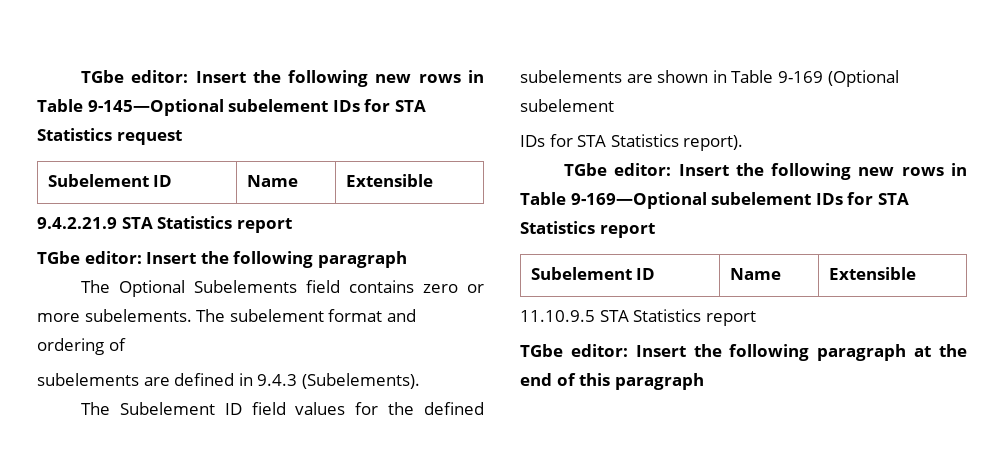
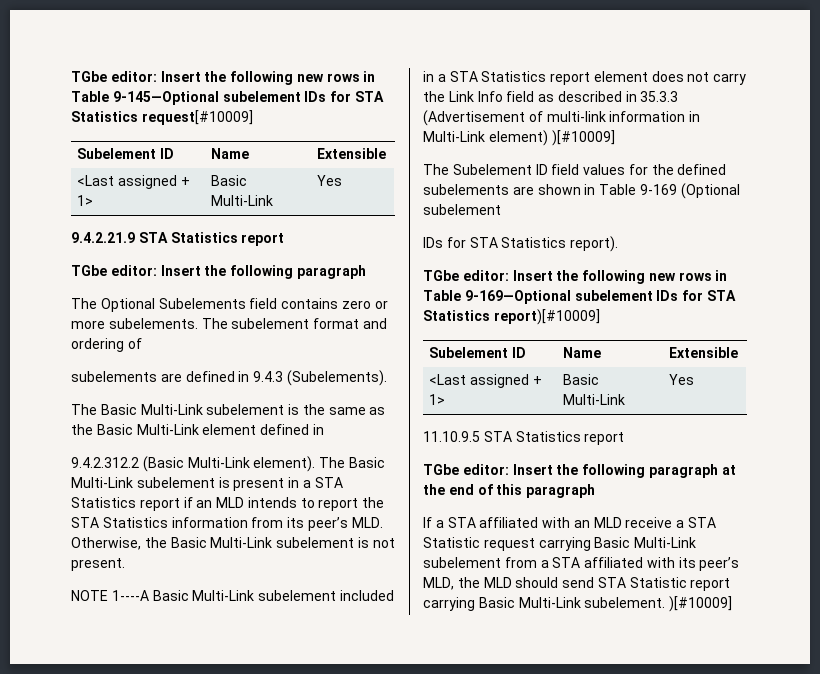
- TGbe editor: Insert the following new rows in Table 9-145—Optional subelement IDs for STA Statistics request
+ TGbe editor: Insert the following new rows in Table 9-145—Optional subelement IDs for STA Statistics request[#10009]
  Subelement ID | Name | Extensible
+ <Last assigned + 1> | Basic Multi-Link | Yes
+ The Basic Multi-Link subelement is the same as the Basic Multi-Link element defined in
+ 9.4.2.312.2 (Basic Multi-Link element). The Basic Multi-Link subelement is present in a STA Statistics report if an MLD intends to report the STA Statistics information from its peer’s MLD. Otherwise, the Basic Multi-Link subelement is not present.
+ NOTE 1----A Basic Multi-Link subelement included in a STA Statistics report element does not carry the Link Info field as described in 35.3.3 (Advertisement of multi-link information in Multi-Link element) )[#10009]
- TGbe editor: Insert the following new rows in Table 9-169—Optional subelement IDs for STA Statistics report
+ TGbe editor: Insert the following new rows in Table 9-169—Optional subelement IDs for STA Statistics report)[#10009]
  Subelement ID | Name | Extensible
+ <Last assigned + 1> | Basic Multi-Link | Yes
+ If a STA affiliated with an MLD receive a STA Statistic request carrying Basic Multi-Link subelement from a STA affiliated with its peer’s MLD, the MLD should send STA Statistic report carrying Basic Multi-Link subelement. )[#10009]

